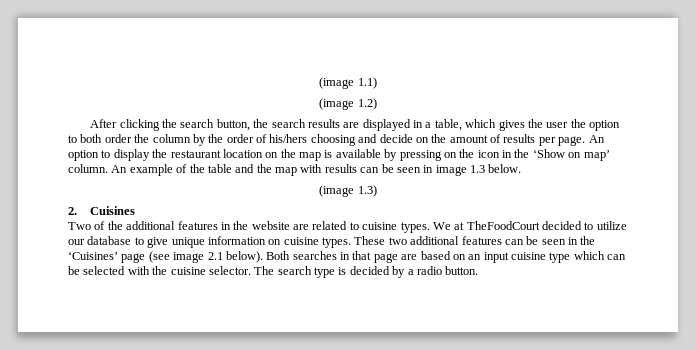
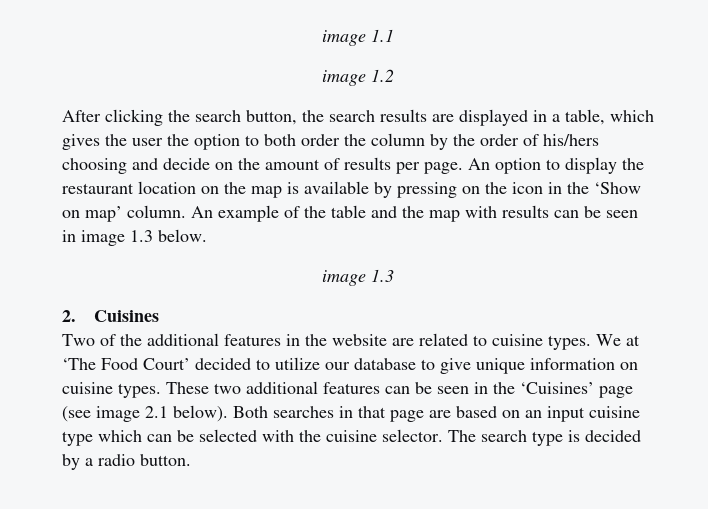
- (image 1.1)
- (image 1.2)
+ image 1.1
+ image 1.2
  An example of the table and the map with results can be seen in image 1.3 below.
- (image 1.3)
+ image 1.3
- We at TheFoodCourt decided to utilize our database to give unique information on cuisine types.
+ We at ‘The Food Court’ decided to utilize our database to give unique information on cuisine types.

